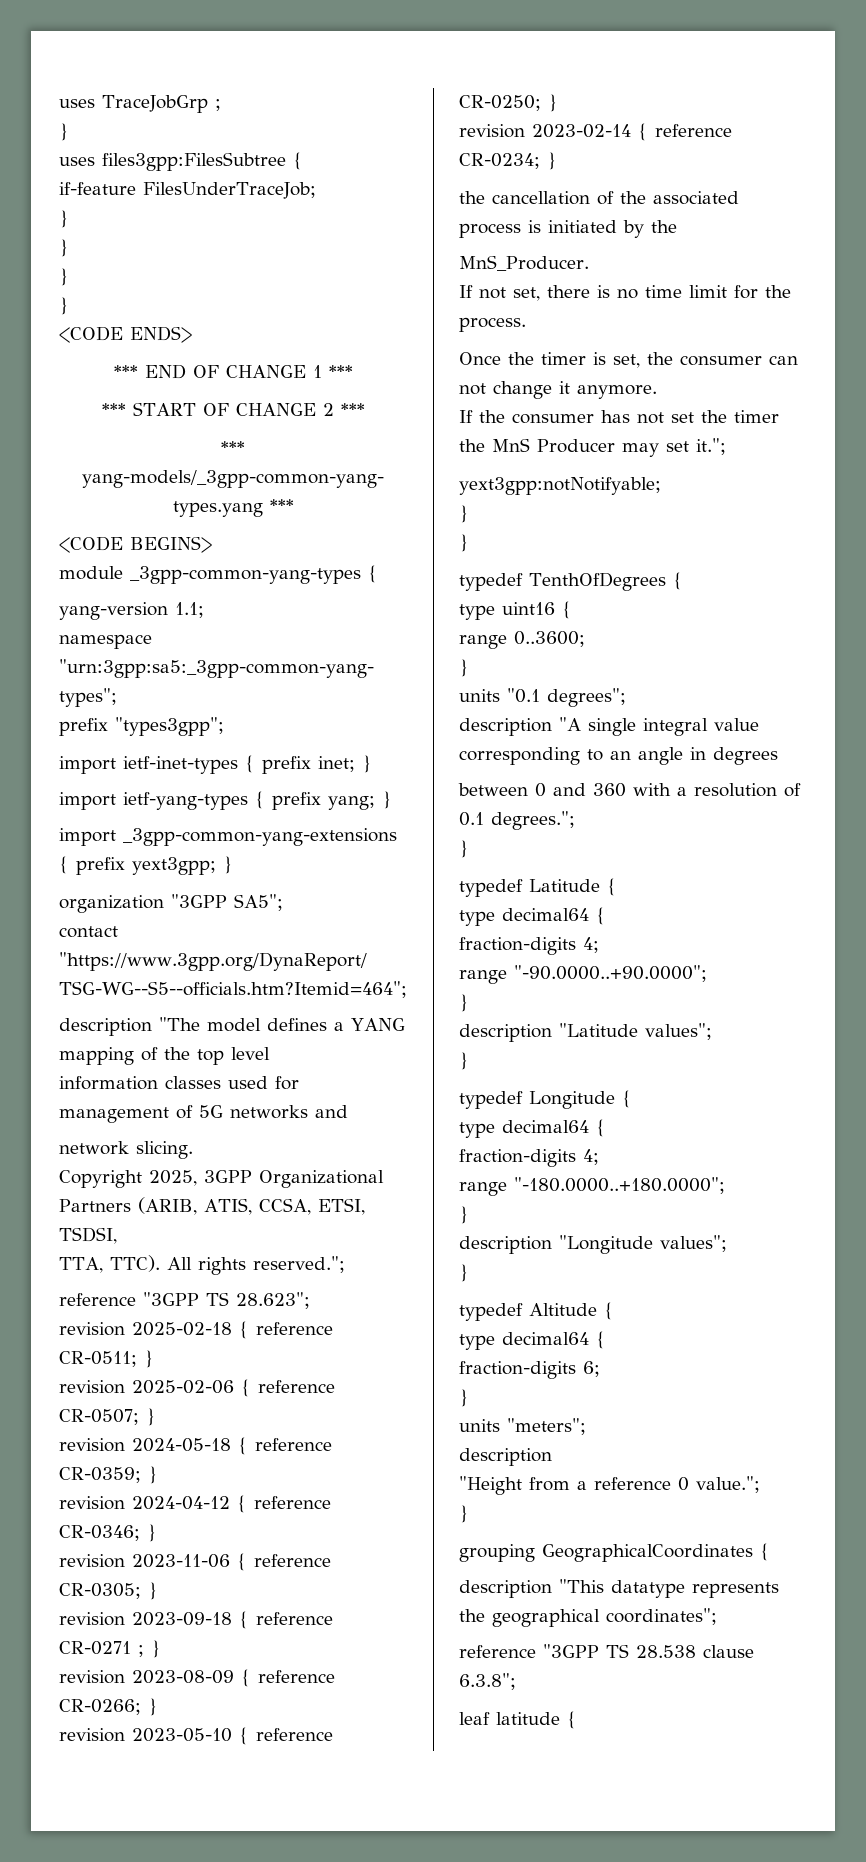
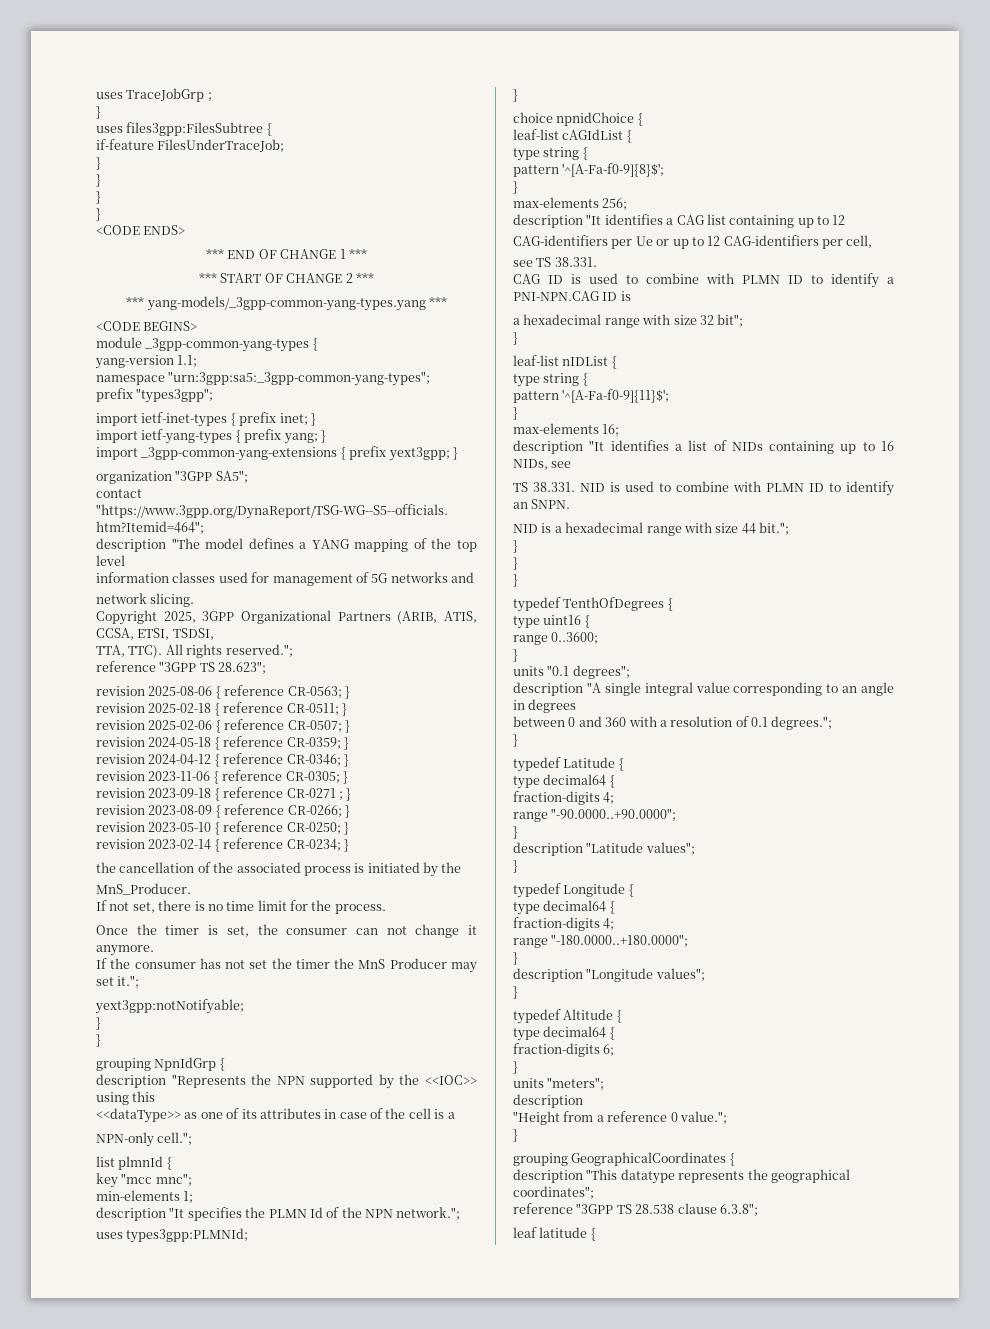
+ revision 2025-08-06 { reference CR-0563; }
+ grouping NpnIdGrp {
+ description "Represents the NPN supported by the <<IOC>> using this
+ <<dataType>> as one of its attributes in case of the cell is a
+ NPN-only cell.";
+ list plmnId {
+ key "mcc mnc";
+ min-elements 1;
+ description "It specifies the PLMN Id of the NPN network.";
+ uses types3gpp:PLMNId;
+ }
+ choice npnidChoice {
+ leaf-list cAGIdList {
+ type string {
+ pattern '^[A-Fa-f0-9]{8}$';
+ }
+ max-elements 256;
+ description "It identifies a CAG list containing up to 12
+ CAG-identifiers per Ue or up to 12 CAG-identifiers per cell,
+ see TS 38.331.
+ CAG ID is used to combine with PLMN ID to identify a PNI-NPN.CAG ID is
+ a hexadecimal range with size 32 bit";
+ }
+ leaf-list nIDList {
+ type string {
+ pattern '^[A-Fa-f0-9]{11}$';
+ }
+ max-elements 16;
+ description "It identifies a list of NIDs containing up to 16 NIDs, see
+ TS 38.331. NID is used to combine with PLMN ID to identify an SNPN.
+ NID is a hexadecimal range with size 44 bit.";
+ }
+ }
+ }

